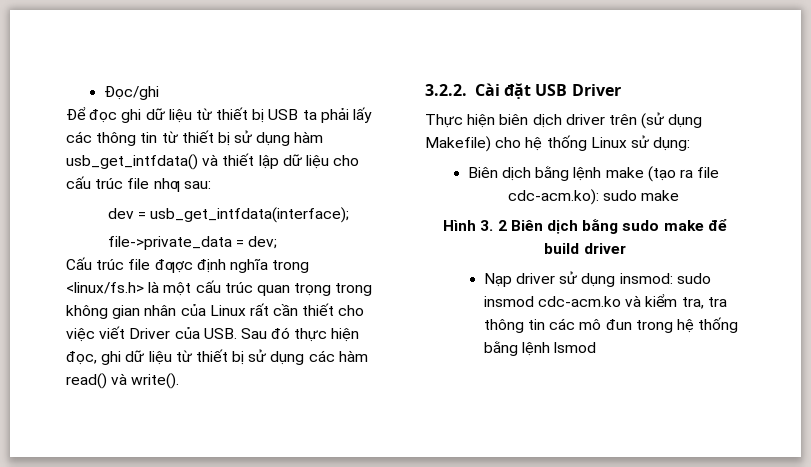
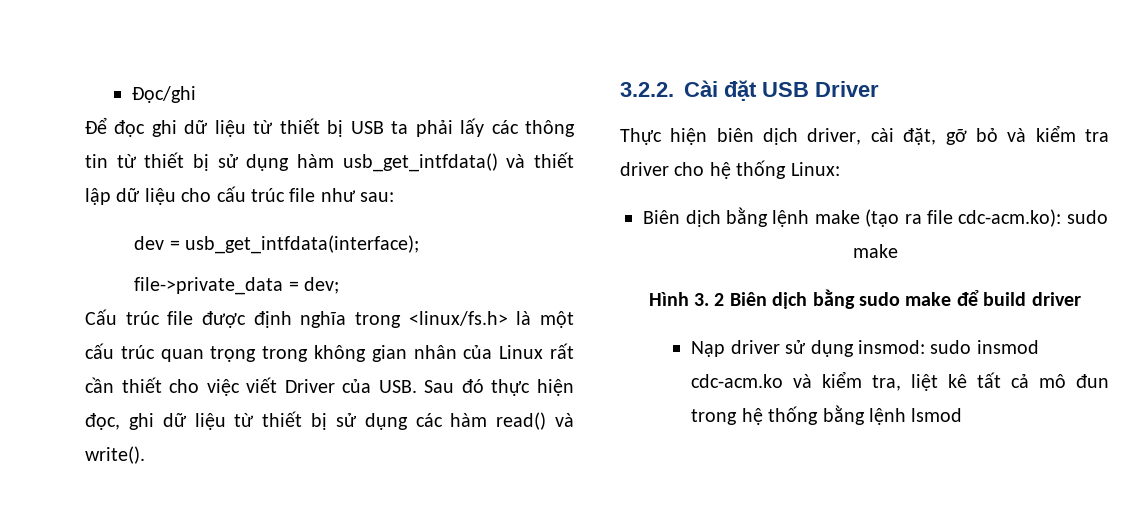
- Để đọc ghi dữ liệu từ thiết bị USB ta phải lấy các thông tin từ thiết bị sử dụng hàm usb_get_intfdata() và thiết lập dữ liệu cho cấu trúc file nhƣ sau:
+ Để đọc ghi dữ liệu từ thiết bị USB ta phải lấy các thông tin từ thiết bị sử dụng hàm usb_get_intfdata() và thiết lập dữ liệu cho cấu trúc file như sau:
- Cấu trúc file đƣợc định nghĩa trong <linux/fs.h> là một cấu trúc quan trọng trong không gian nhân của Linux rất cần thiết cho việc viết Driver của USB. Sau đó thực hiện đọc, ghi dữ liệu từ thiết bị sử dụng các hàm read() và write().
+ Cấu trúc file được định nghĩa trong <linux/fs.h> là một cấu trúc quan trọng trong không gian nhân của Linux rất cần thiết cho việc viết Driver của USB. Sau đó thực hiện đọc, ghi dữ liệu từ thiết bị sử dụng các hàm read() và write().
- Thực hiện biên dịch driver trên (sử dụng Makefile) cho hệ thống Linux sử dụng:
+ Thực hiện biên dịch driver, cài đặt, gỡ bỏ và kiểm tra driver cho hệ thống Linux:
- Nạp driver sử dụng insmod: sudo insmod cdc-acm.ko và kiểm tra, tra thông tin các mô đun trong hệ thống bằng lệnh lsmod
+ Nạp driver sử dụng insmod: sudo insmod cdc-acm.ko và kiểm tra, liệt kê tất cả mô đun trong hệ thống bằng lệnh lsmod

